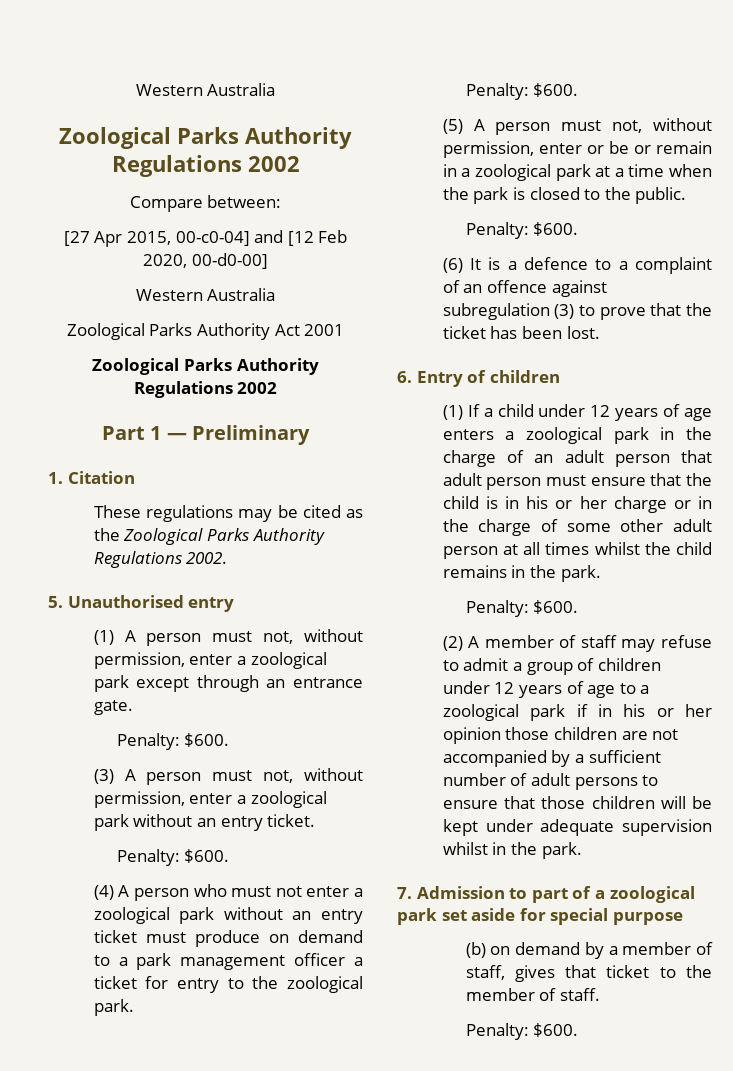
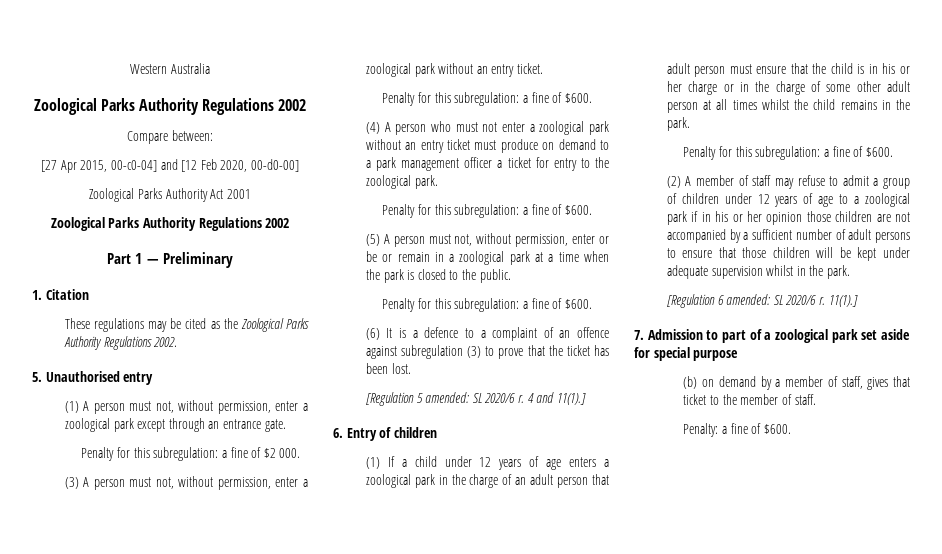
  [27 Apr 2015, 00-c0-04] and [12 Feb 2020, 00-d0-00]
- Western Australia
  (1) A person must not, without permission, enter a zoological park except through an entrance gate.
- Penalty: $600.
+ Penalty for this subregulation: a fine of $2 000.
  (3) A person must not, without permission, enter a zoological park without an entry ticket.
- Penalty: $600.
+ Penalty for this subregulation: a fine of $600.
  (4) A person who must not enter a zoological park without an entry ticket must produce on demand to a park management officer a ticket for entry to the zoological park.
- Penalty: $600.
+ Penalty for this subregulation: a fine of $600.
  (5) A person must not, without permission, enter or be or remain in a zoological park at a time when the park is closed to the public.
- Penalty: $600.
+ Penalty for this subregulation: a fine of $600.
+ [Regulation 5 amended: SL 2020/6 r. 4 and 11(1).]
  (1) If a child under 12 years of age enters a zoological park in the charge of an adult person that adult person must ensure that the child is in his or her charge or in the charge of some other adult person at all times whilst the child remains in the park.
- Penalty: $600.
+ Penalty for this subregulation: a fine of $600.
+ [Regulation 6 amended: SL 2020/6 r. 11(1).]
  (b) on demand by a member of staff, gives that ticket to the member of staff.
- Penalty: $600.
+ Penalty: a fine of $600.

